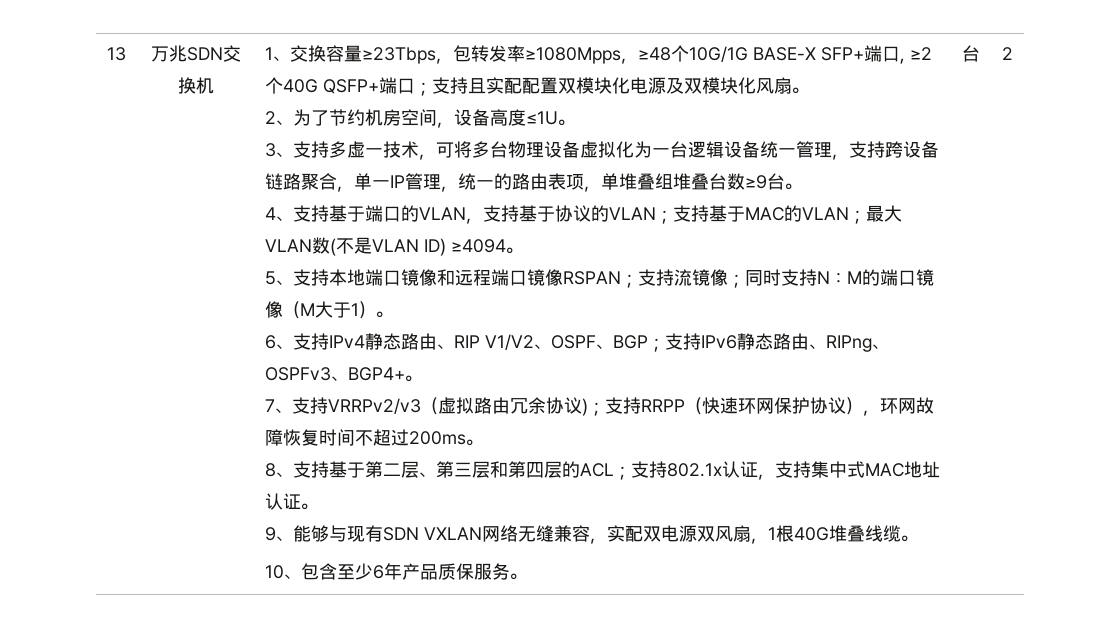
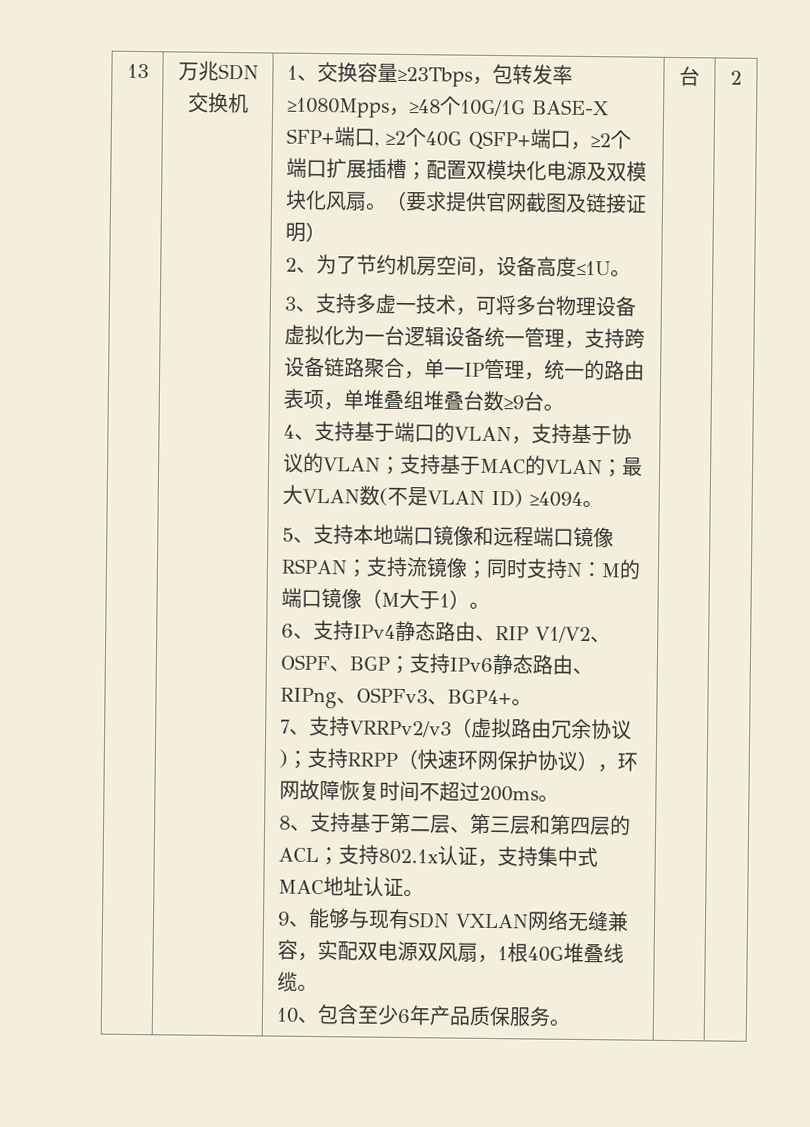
- 1、交换容量≥23Tbps，包转发率≥1080Mpps，≥48个10G/1G BASE-X SFP+端口, ≥2个40G QSFP+端口；支持且实配配置双模块化电源及双模块化风扇。
+ 1、交换容量≥23Tbps，包转发率≥1080Mpps，≥48个10G/1G BASE-X SFP+端口, ≥2个40G QSFP+端口，≥2个端口扩展插槽；配置双模块化电源及双模块化风扇。（要求提供官网截图及链接证明）

